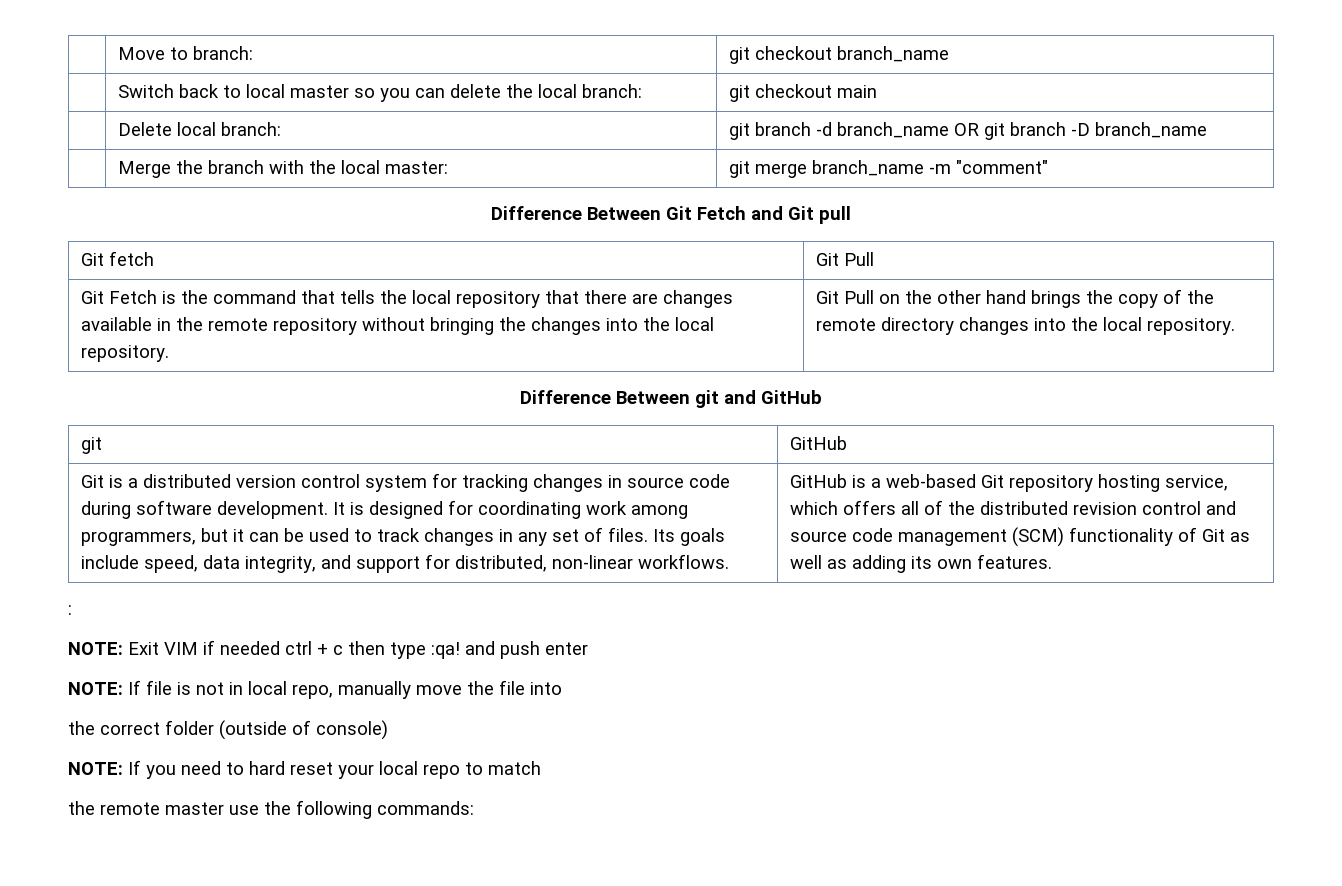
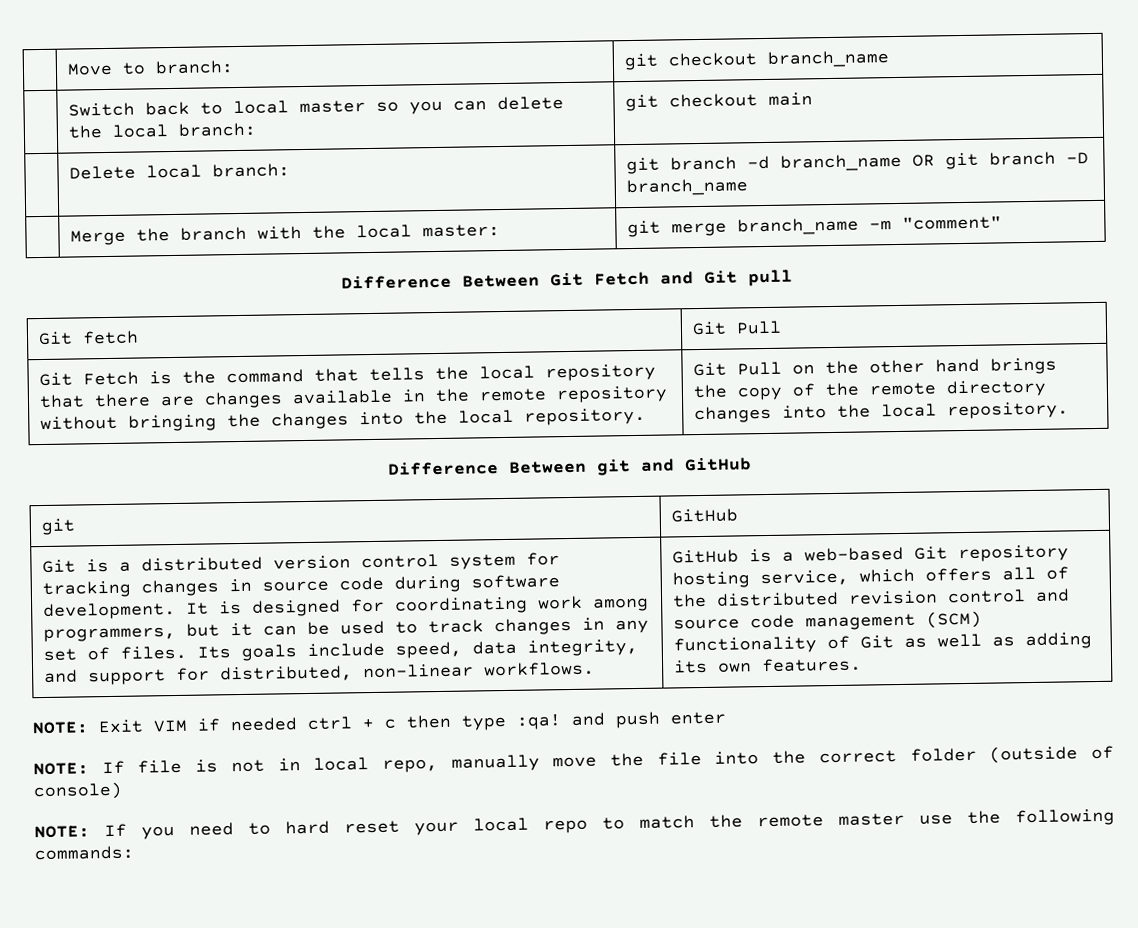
- :
- NOTE: If file is not in local repo, manually move the file into
- the correct folder (outside of console)
+ NOTE: If file is not in local repo, manually move the file into the correct folder (outside of console)
- NOTE: If you need to hard reset your local repo to match
- the remote master use the following commands:
+ NOTE: If you need to hard reset your local repo to match the remote master use the following commands:

